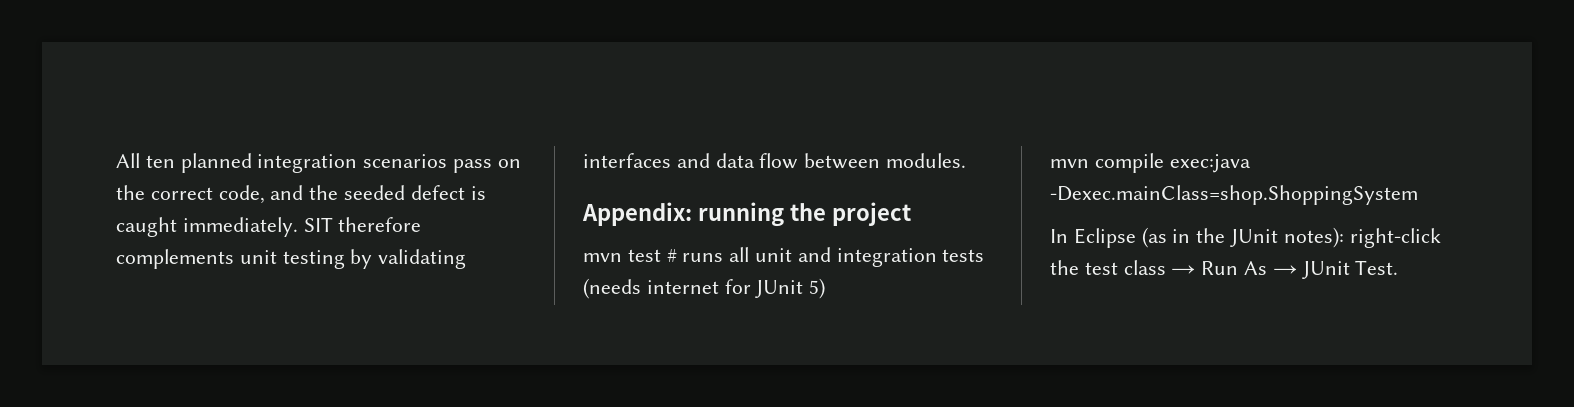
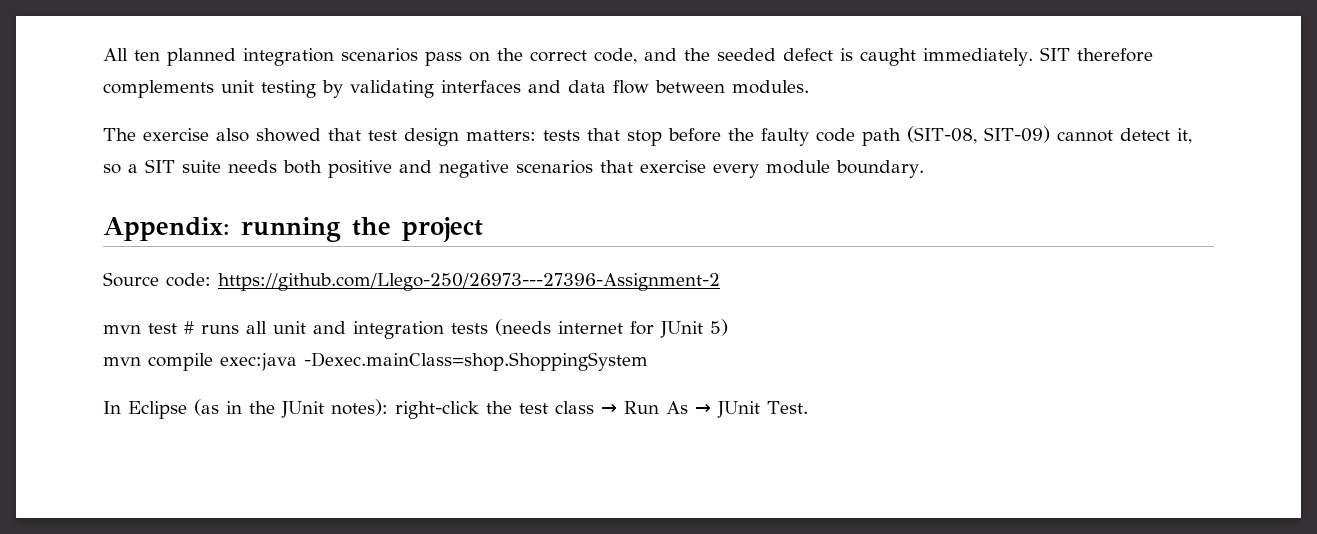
+ The exercise also showed that test design matters: tests that stop before the faulty code path (SIT-08, SIT-09) cannot detect it, so a SIT suite needs both positive and negative scenarios that exercise every module boundary.
+ Source code: https://github.com/Llego-250/26973---27396-Assignment-2

